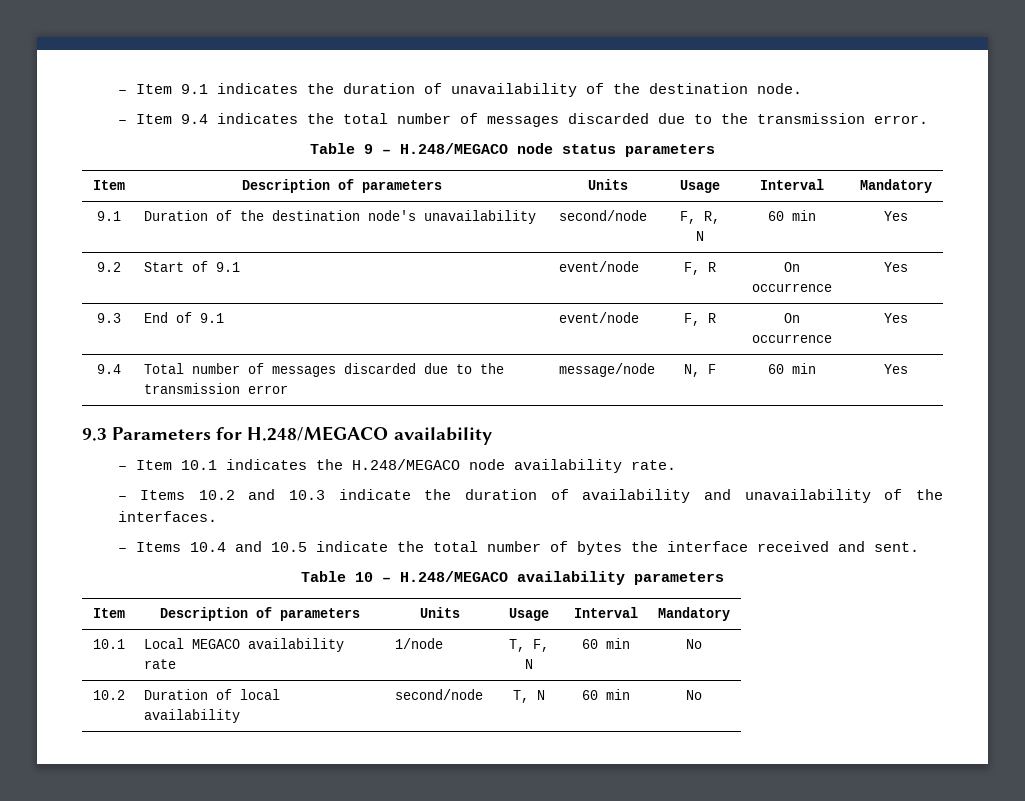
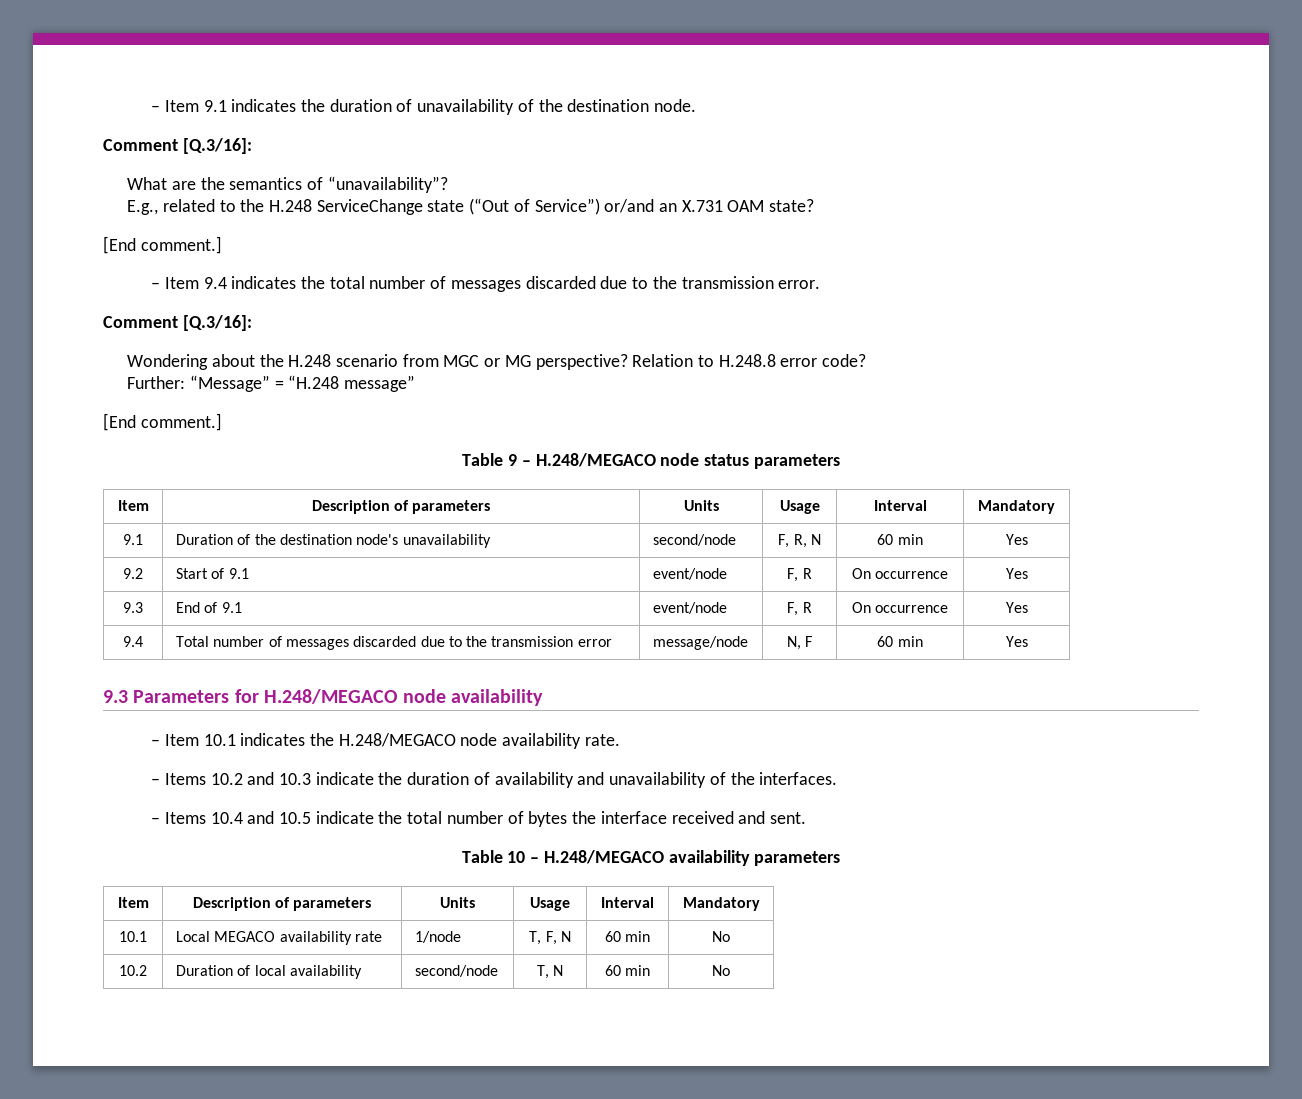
  – Item 9.1 indicates the duration of unavailability of the destination node.
+ Comment [Q.3/16]:
+ What are the semantics of “unavailability”?
+ E.g., related to the H.248 ServiceChange state (“Out of Service”) or/and an X.731 OAM state?
+ [End comment.]
  – Item 9.4 indicates the total number of messages discarded due to the transmission error.
+ Comment [Q.3/16]:
+ Wondering about the H.248 scenario from MGC or MG perspective? Relation to H.248.8 error code?
+ Further: “Message” = “H.248 message”
+ [End comment.]
- 9.3 Parameters for H.248/MEGACO availability
+ 9.3 Parameters for H.248/MEGACO node availability

